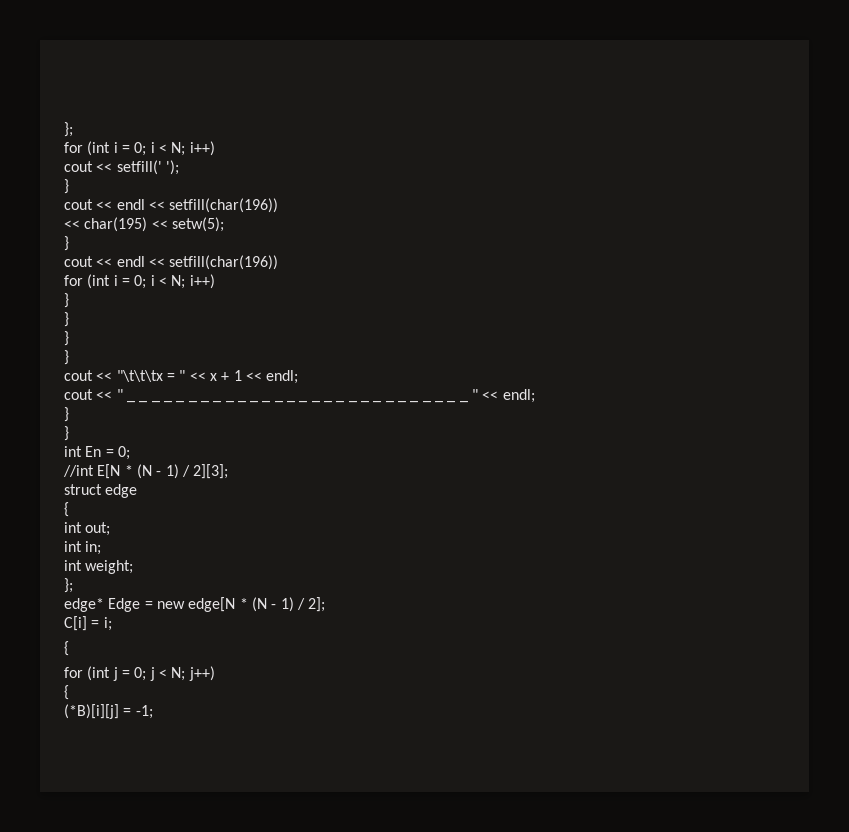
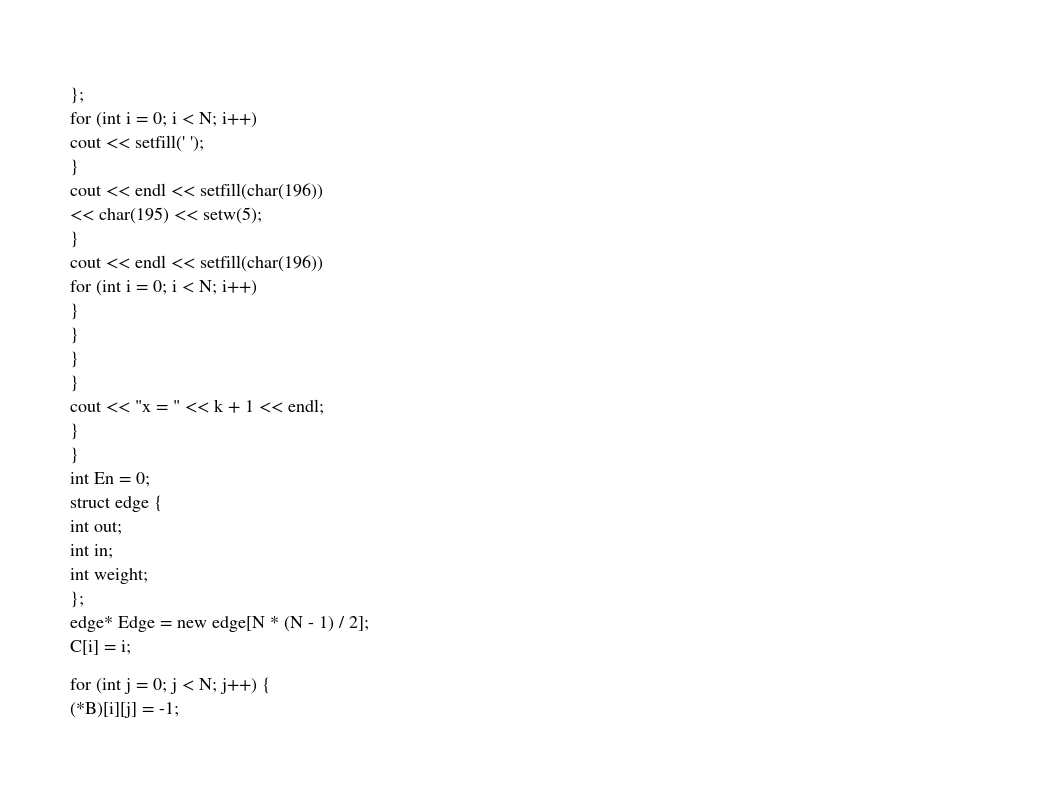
- cout << "\t\t\tx = " << x + 1 << endl;
+ cout << "x = " << k + 1 << endl;
- cout << " _ _ _ _ _ _ _ _ _ _ _ _ _ _ _ _ _ _ _ _ _ _ _ _ _ _ _ _ " << endl;
- //int E[N * (N - 1) / 2][3];
- struct edge
- {
+ struct edge {
  C[i] = i;
- {
- for (int j = 0; j < N; j++)
- {
+ for (int j = 0; j < N; j++) {

